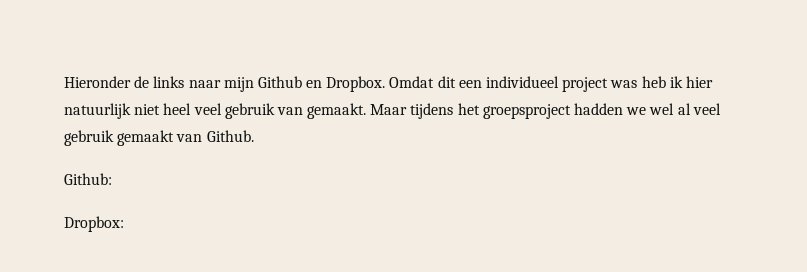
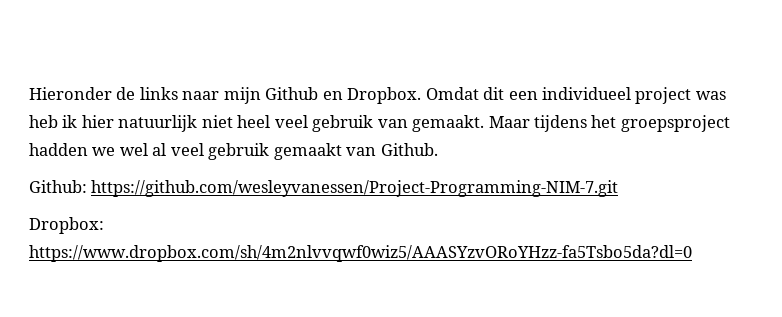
- Github:
+ Github: https://github.com/wesleyvanessen/Project-Programming-NIM-7.git
- Dropbox:
+ Dropbox: https://www.dropbox.com/sh/4m2nlvvqwf0wiz5/AAASYzvORoYHzz-fa5Tsbo5da?dl=0

